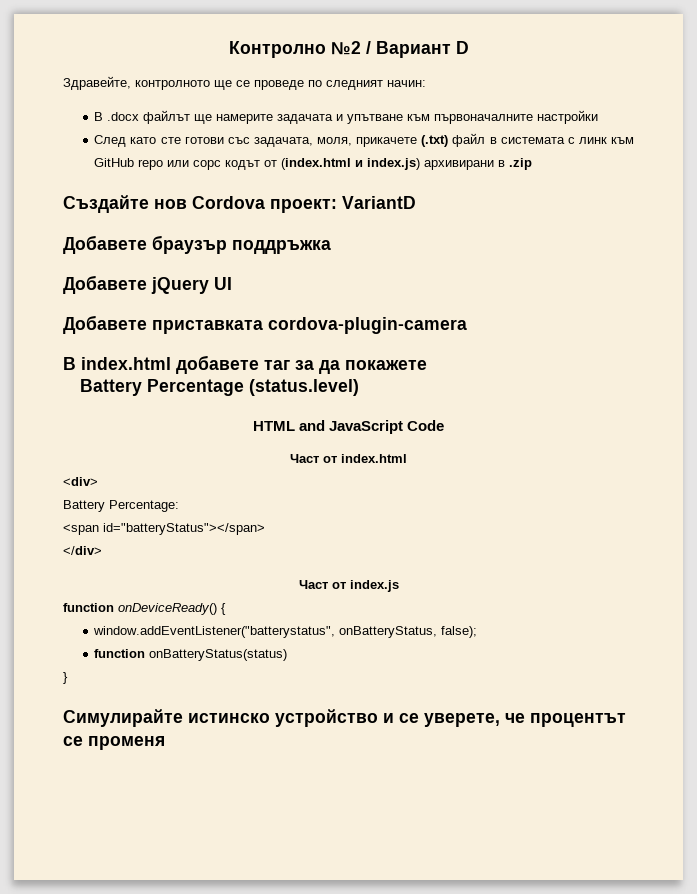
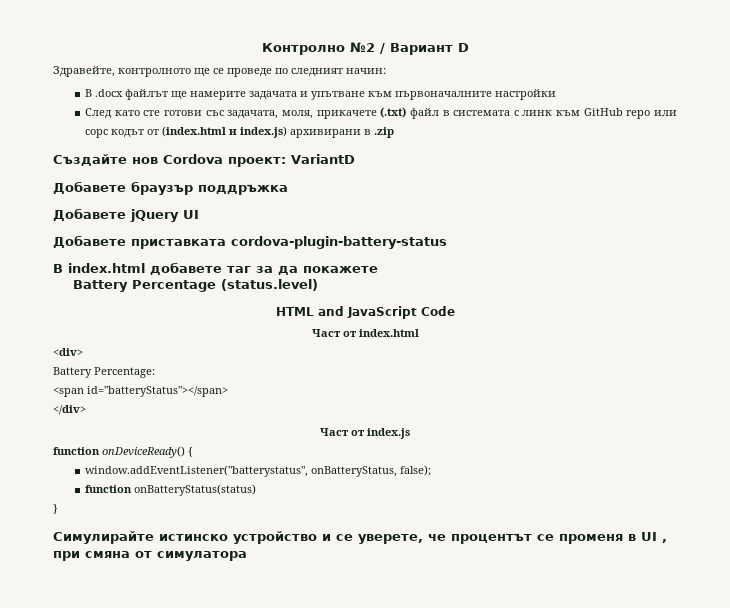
- Добавете приставката cordova-plugin-camera
+ Добавете приставката cordova-plugin-battery-status
- Симулирайте истинско устройство и се уверете, че процентът се променя
+ Симулирайте истинско устройство и се уверете, че процентът се променя в UI , при смяна от симулатора

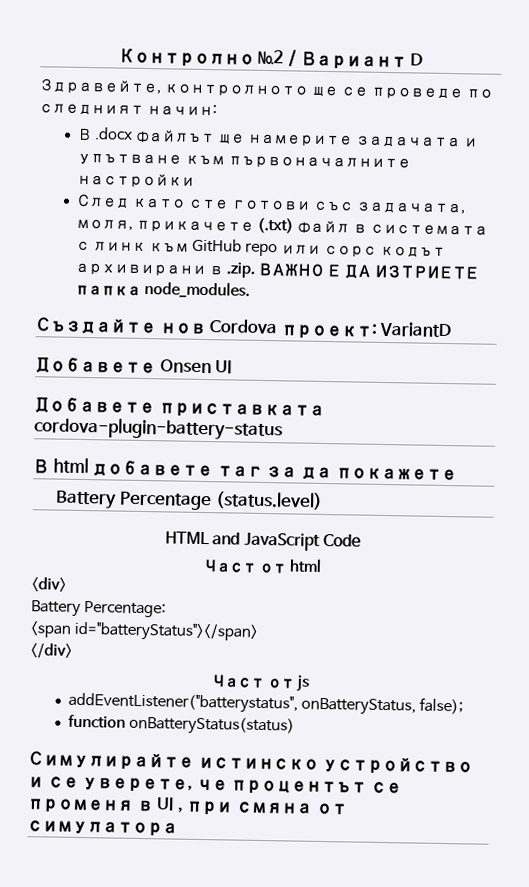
- След като сте готови със задачата, моля, прикачете (.txt) файл в системата с линк към GitHub repo или сорс кодът от (index.html и index.js) архивирани в .zip
+ След като сте готови със задачата, моля, прикачете (.txt) файл в системата с линк към GitHub repo или сорс кодът архивирани в .zip. ВАЖНО Е ДА ИЗТРИЕТЕ папка node_modules.
- Добавете браузър поддръжка
- Добавете jQuery UI
+ Добавете Onsen UI
- В index.html добавете таг за да покажете
+ В html добавете таг за да покажете
- Част от index.html
+ Част от html
- Част от index.js
- function onDeviceReady() {
- window.addEventListener("batterystatus", onBatteryStatus, false);
+ Част от js
+ addEventListener("batterystatus", onBatteryStatus, false);
- }

